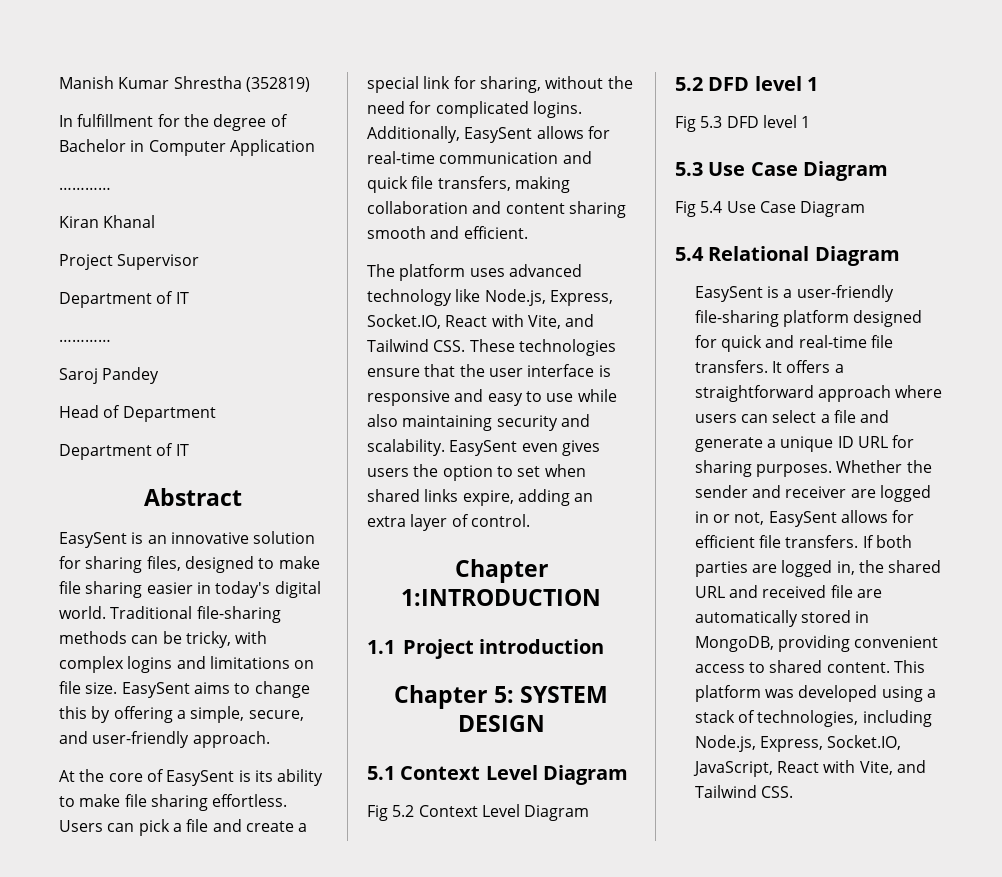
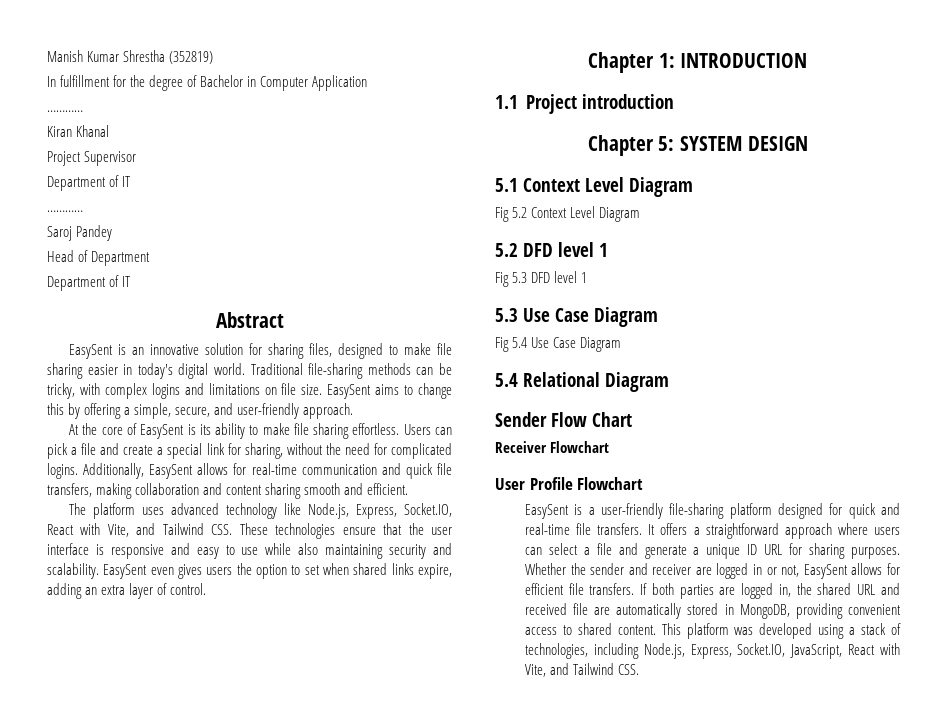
- Chapter 1:INTRODUCTION
+ Chapter 1: INTRODUCTION
+ Sender Flow Chart
+ Receiver Flowchart
+ User Profile Flowchart

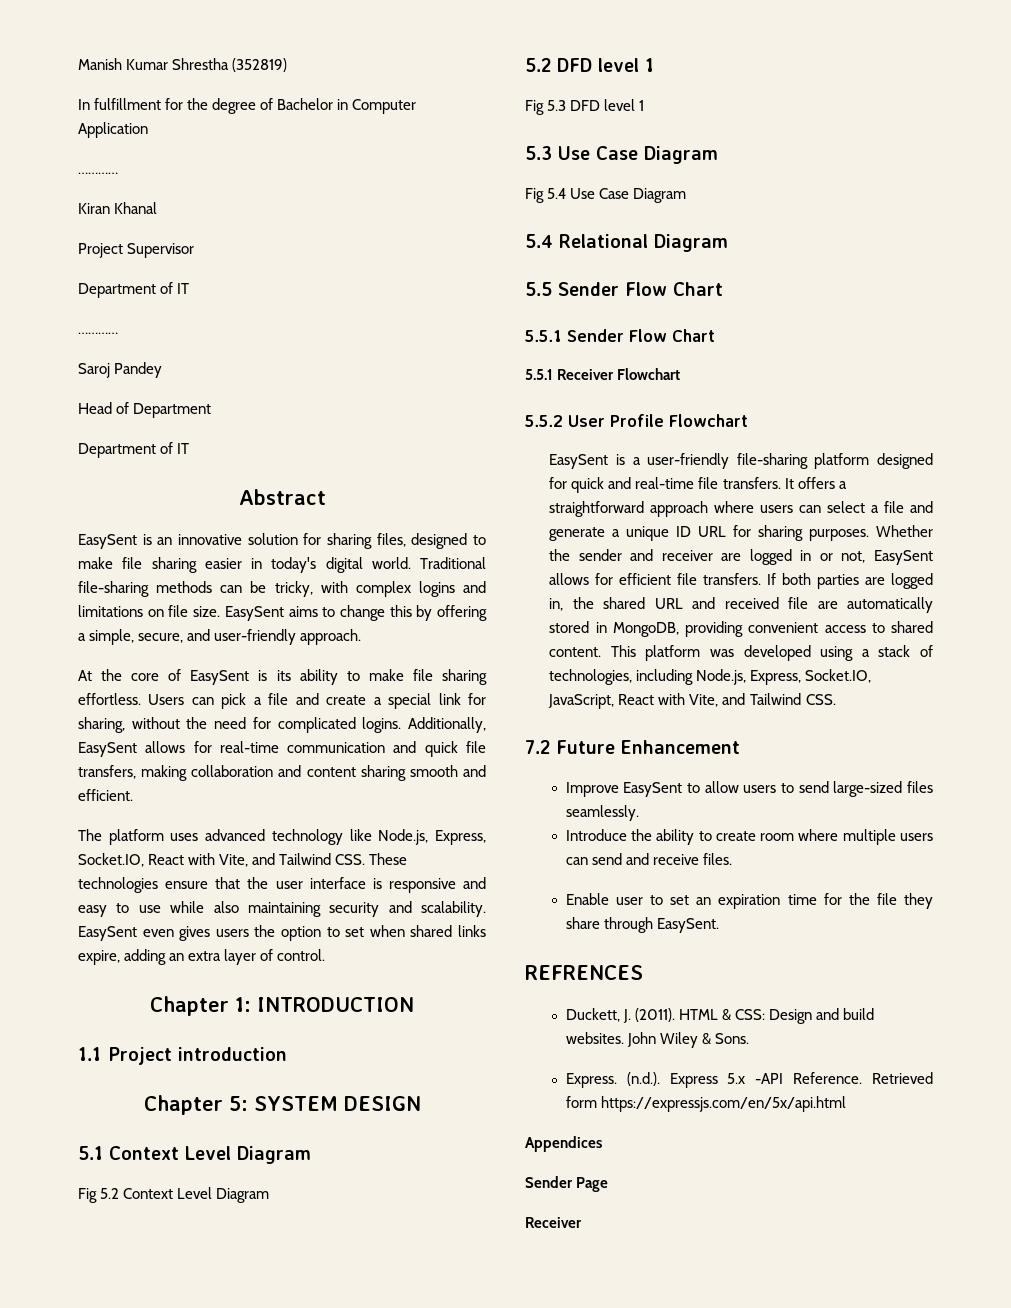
- Sender Flow Chart
- Receiver Flowchart
+ 5.5 Sender Flow Chart
+ 5.5.1 Sender Flow Chart
+ 5.5.1 Receiver Flowchart
- User Profile Flowchart
+ 5.5.2 User Profile Flowchart
+ 7.2 Future Enhancement
+ Improve EasySent to allow users to send large-sized files seamlessly.
+ Introduce the ability to create room where multiple users can send and receive files.
+ Enable user to set an expiration time for the file they share through EasySent.
+ REFRENCES
+ Duckett, J. (2011). HTML & CSS: Design and build websites. John Wiley & Sons.
+ Express. (n.d.). Express 5.x -API Reference. Retrieved form https://expressjs.com/en/5x/api.html
+ Appendices
+ Sender Page
+ Receiver

